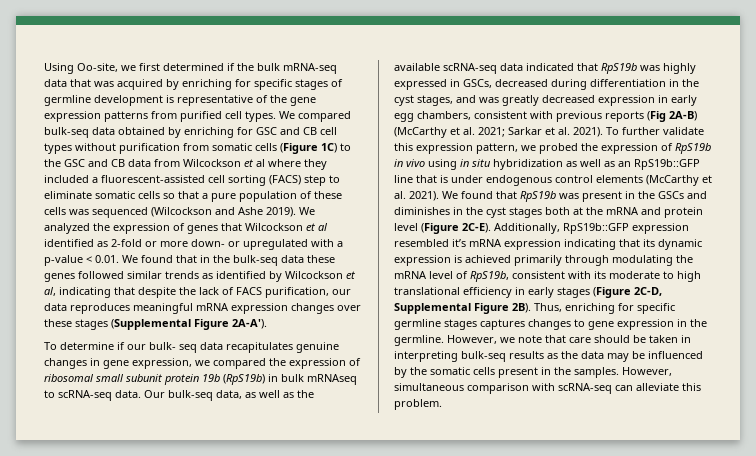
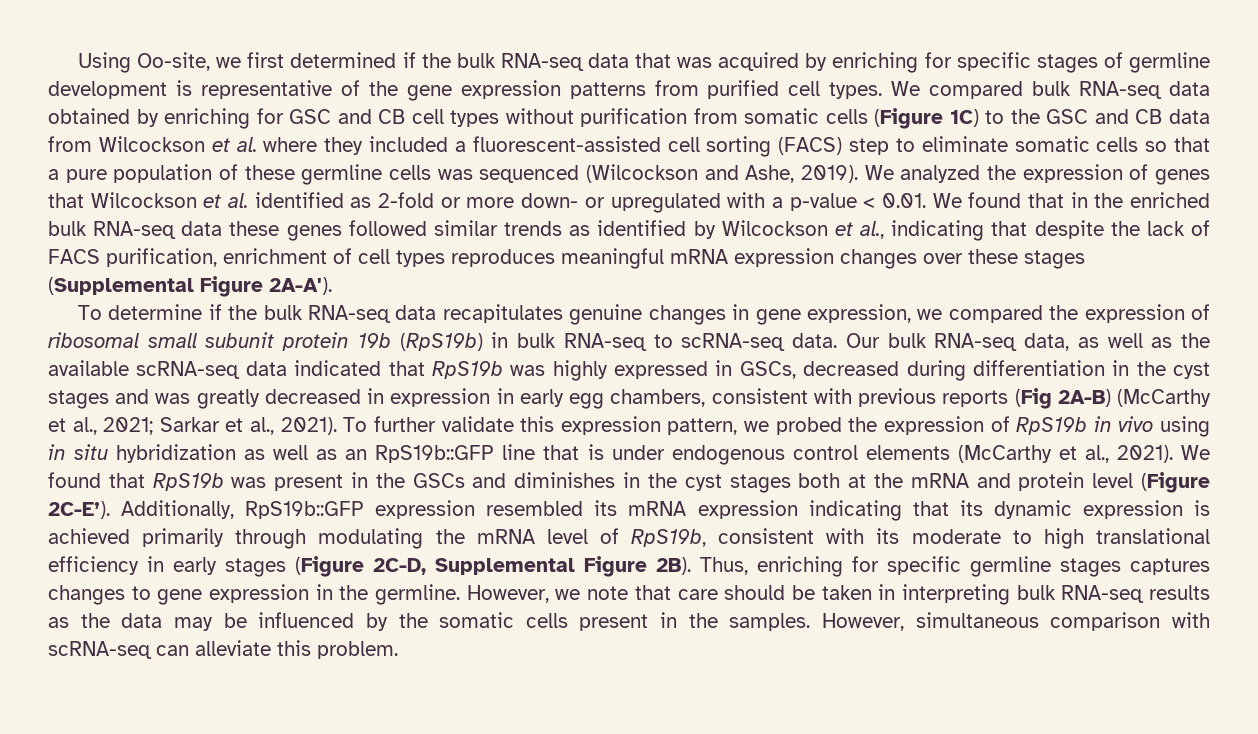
- Using Oo-site, we first determined if the bulk mRNA-seq data that was acquired by enriching for specific stages of germline development is representative of the gene expression patterns from purified cell types.
+ Using Oo-site, we first determined if the bulk RNA-seq data that was acquired by enriching for specific stages of germline development is representative of the gene expression patterns from purified cell types.
- We compared bulk-seq data obtained by enriching for GSC and CB cell types without purification from somatic cells (Figure 1C) to the GSC and CB data from Wilcockson et al where they included a fluorescent-assisted cell sorting (FACS) step to eliminate somatic cells so that a pure population of these cells was sequenced (Wilcockson and Ashe 2019).
+ We compared bulk RNA-seq data obtained by enriching for GSC and CB cell types without purification from somatic cells (Figure 1C) to the GSC and CB data from Wilcockson et al. where they included a fluorescent-assisted cell sorting (FACS) step to eliminate somatic cells so that a pure population of these germline cells was sequenced (Wilcockson and Ashe, 2019).
- We analyzed the expression of genes that Wilcockson et al identified as 2-fold or more down- or upregulated with a p-value < 0.01. We found that in the bulk-seq data these genes followed similar trends as identified by Wilcockson et al, indicating that despite the lack of FACS purification, our data reproduces meaningful mRNA expression changes over these stages (Supplemental Figure 2A-A').
+ We analyzed the expression of genes that Wilcockson et al. identified as 2-fold or more down- or upregulated with a p-value < 0.01. We found that in the enriched bulk RNA-seq data these genes followed similar trends as identified by Wilcockson et al., indicating that despite the lack of FACS purification, enrichment of cell types reproduces meaningful mRNA expression changes over these stages (Supplemental Figure 2A-A').
- To determine if our bulk- seq data recapitulates genuine changes in gene expression, we compared the expression of ribosomal small subunit protein 19b (RpS19b) in bulk mRNAseq to scRNA-seq data.
+ To determine if the bulk RNA-seq data recapitulates genuine changes in gene expression, we compared the expression of ribosomal small subunit protein 19b (RpS19b) in bulk RNA-seq to scRNA-seq data.
- Our bulk-seq data, as well as the available scRNA-seq data indicated that RpS19b was highly expressed in GSCs, decreased during differentiation in the cyst stages, and was greatly decreased expression in early egg chambers, consistent with previous reports (Fig 2A-B) (McCarthy et al. 2021; Sarkar et al. 2021).
+ Our bulk RNA-seq data, as well as the available scRNA-seq data indicated that RpS19b was highly expressed in GSCs, decreased during differentiation in the cyst stages and was greatly decreased in expression in early egg chambers, consistent with previous reports (Fig 2A-B) (McCarthy et al., 2021; Sarkar et al., 2021).
- To further validate this expression pattern, we probed the expression of RpS19b in vivo using in situ hybridization as well as an RpS19b::GFP line that is under endogenous control elements (McCarthy et al. 2021).
+ To further validate this expression pattern, we probed the expression of RpS19b in vivo using in situ hybridization as well as an RpS19b::GFP line that is under endogenous control elements (McCarthy et al., 2021).
- We found that RpS19b was present in the GSCs and diminishes in the cyst stages both at the mRNA and protein level (Figure 2C-E).
+ We found that RpS19b was present in the GSCs and diminishes in the cyst stages both at the mRNA and protein level (Figure 2C-E’).
- Additionally, RpS19b::GFP expression resembled it’s mRNA expression indicating that its dynamic expression is achieved primarily through modulating the mRNA level of RpS19b, consistent with its moderate to high translational efficiency in early stages (Figure 2C-D, Supplemental Figure 2B).
+ Additionally, RpS19b::GFP expression resembled its mRNA expression indicating that its dynamic expression is achieved primarily through modulating the mRNA level of RpS19b, consistent with its moderate to high translational efficiency in early stages (Figure 2C-D, Supplemental Figure 2B).
- However, we note that care should be taken in interpreting bulk-seq results as the data may be influenced by the somatic cells present in the samples.
+ However, we note that care should be taken in interpreting bulk RNA-seq results as the data may be influenced by the somatic cells present in the samples.

